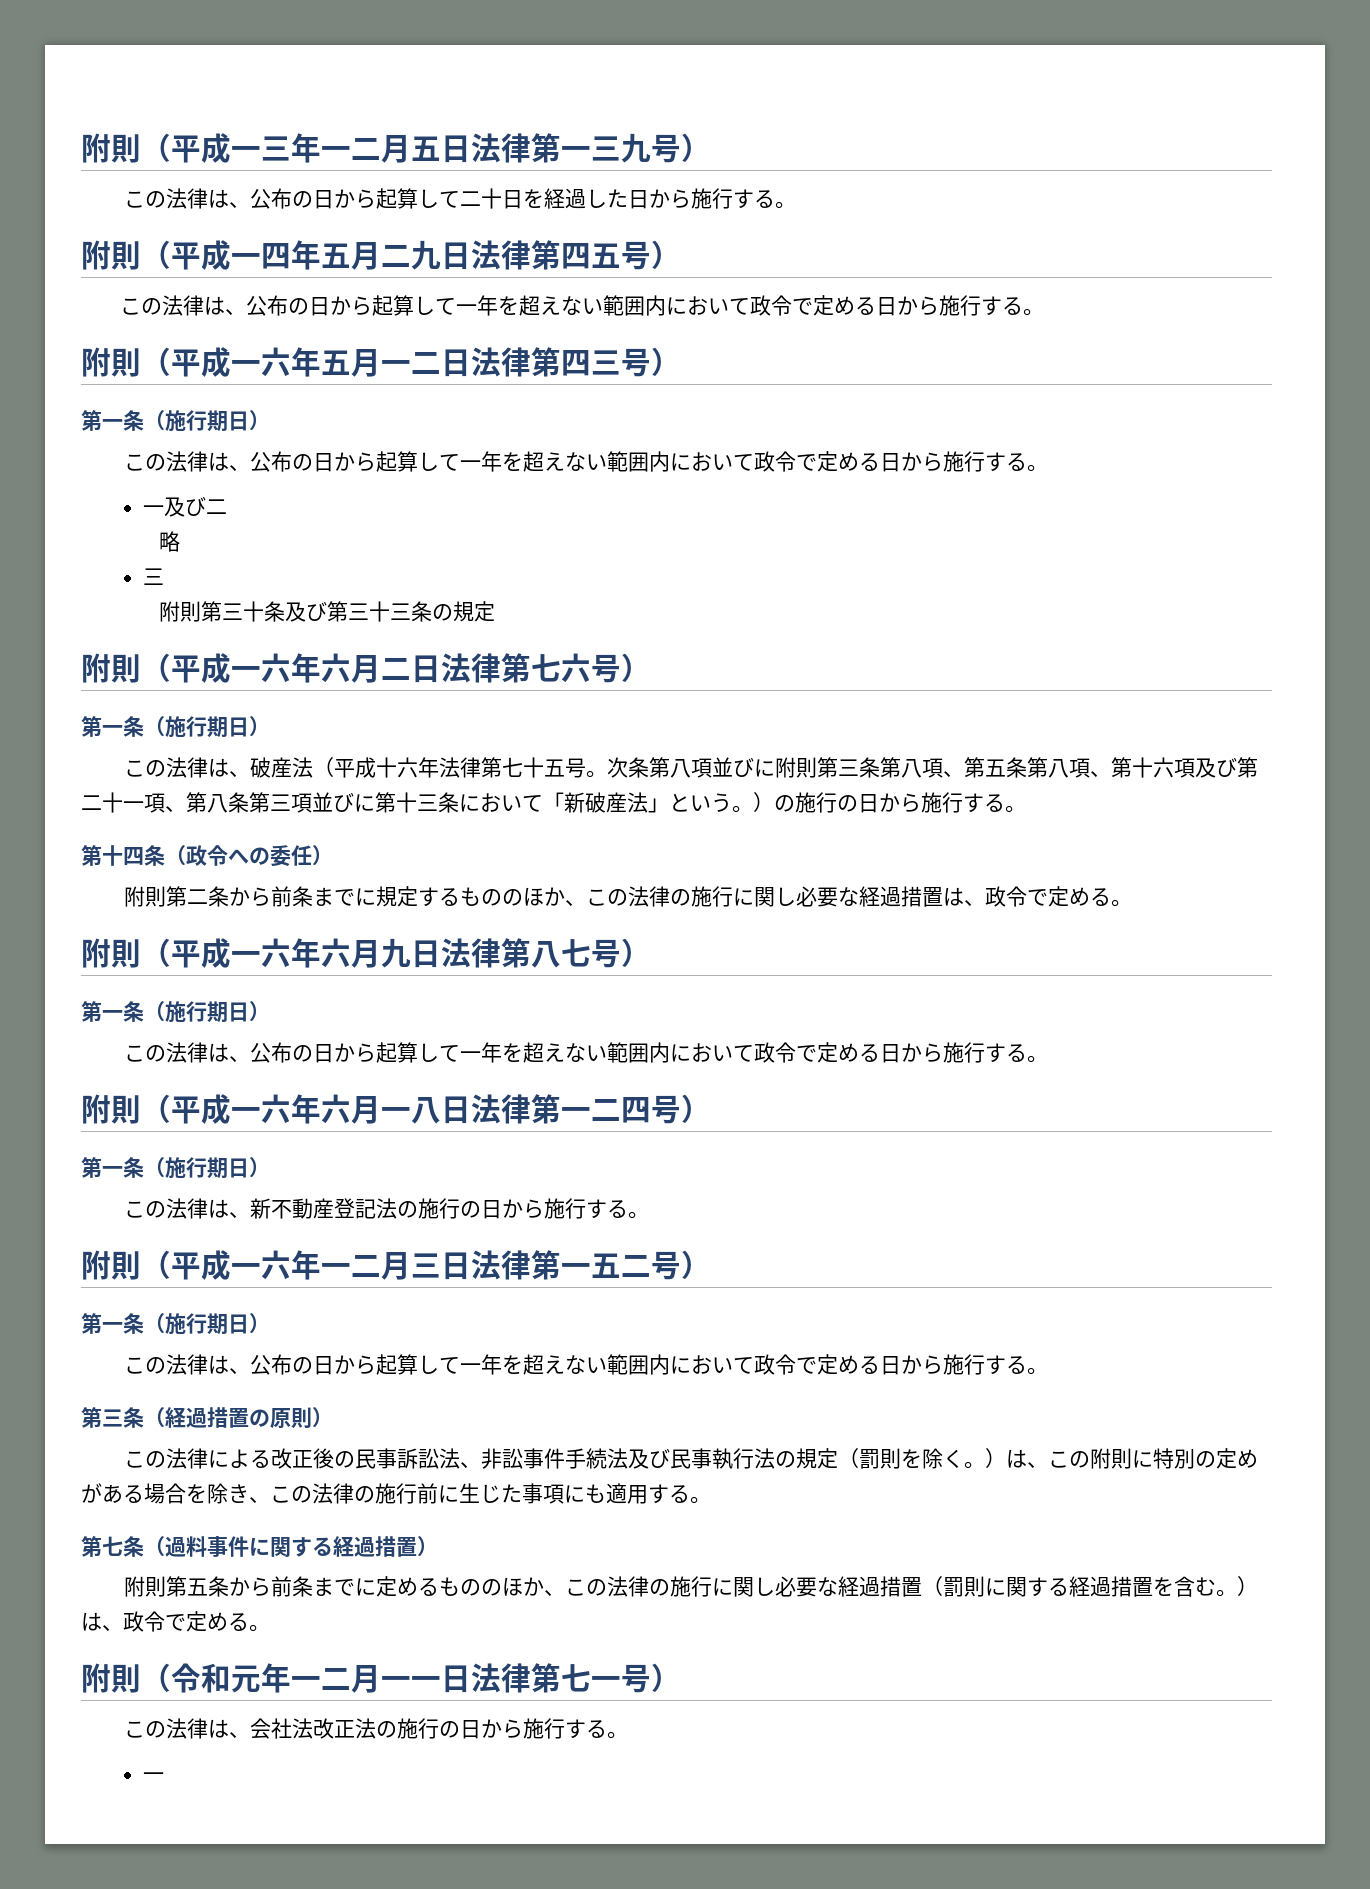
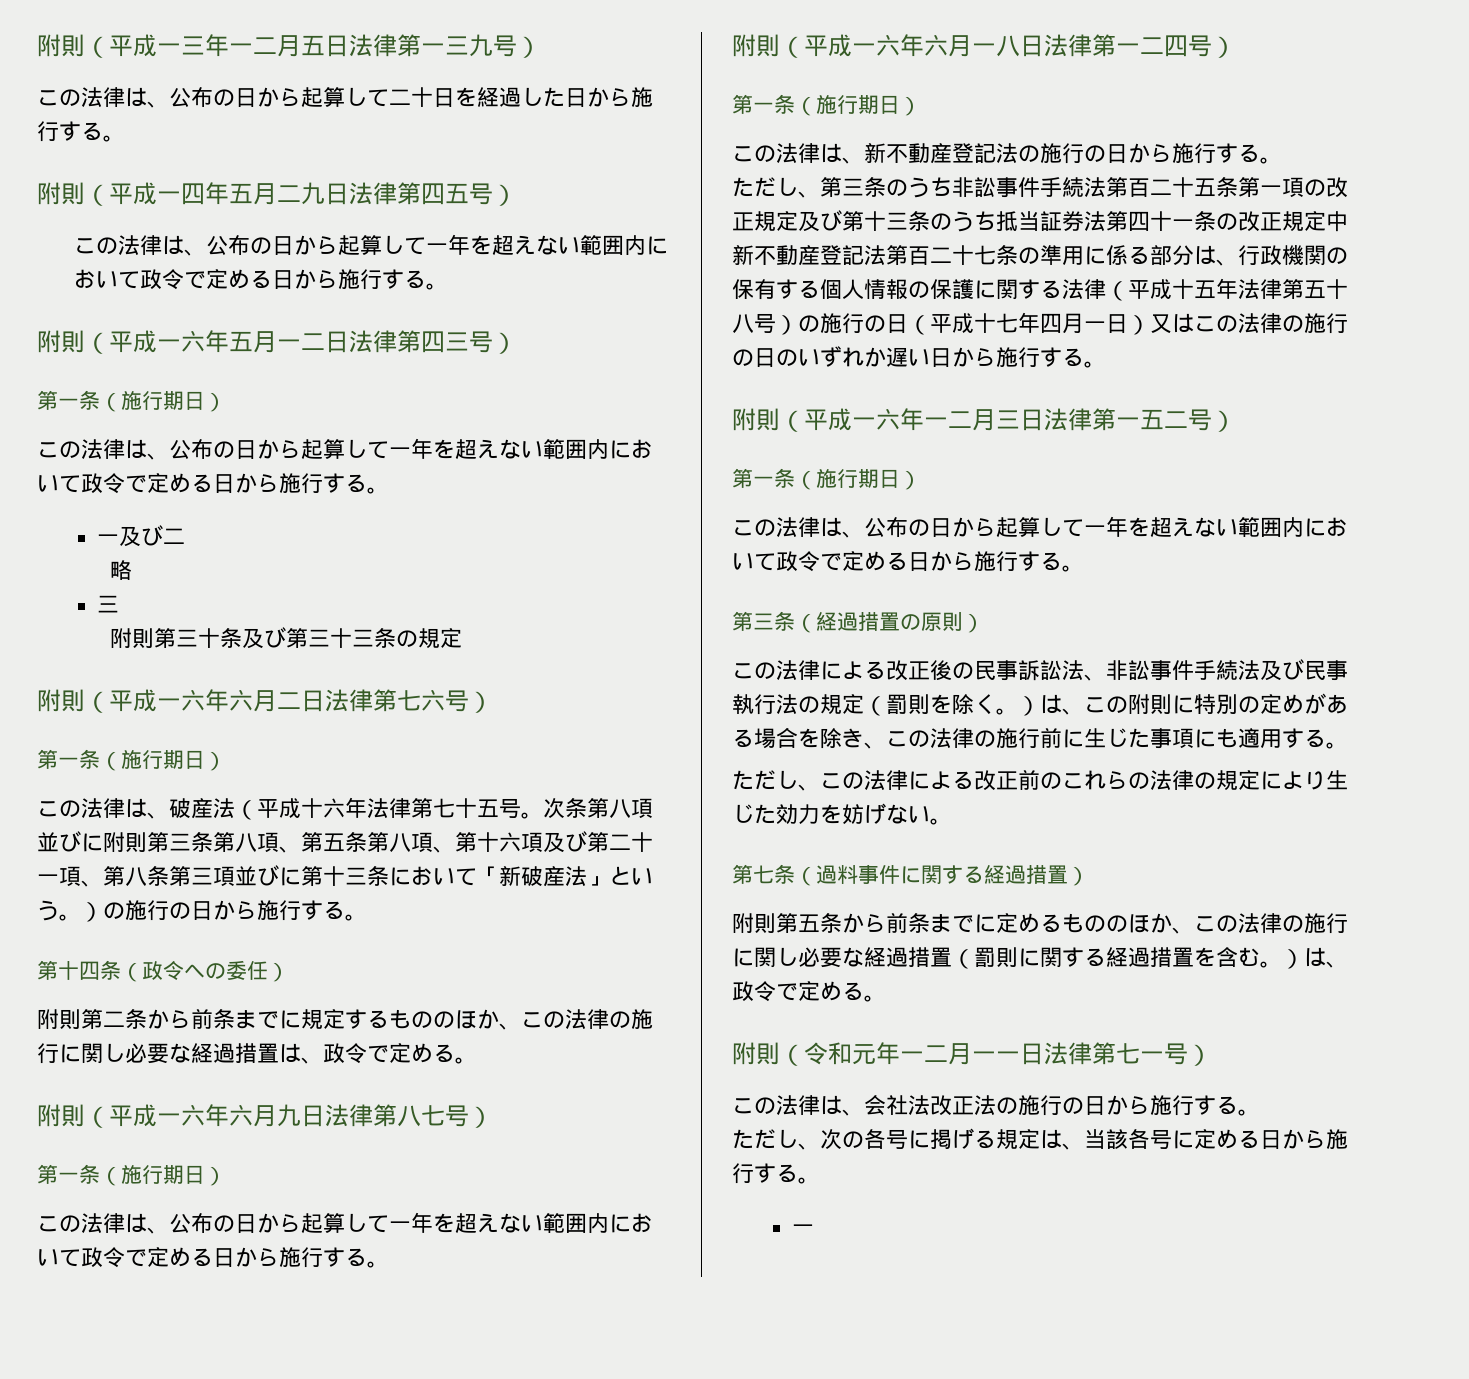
+ ただし、第三条のうち非訟事件手続法第百二十五条第一項の改正規定及び第十三条のうち抵当証券法第四十一条の改正規定中新不動産登記法第百二十七条の準用に係る部分は、行政機関の保有する個人情報の保護に関する法律（平成十五年法律第五十八号）の施行の日（平成十七年四月一日）又はこの法律の施行の日のいずれか遅い日から施行する。
+ ただし、この法律による改正前のこれらの法律の規定により生じた効力を妨げない。
+ ただし、次の各号に掲げる規定は、当該各号に定める日から施行する。

